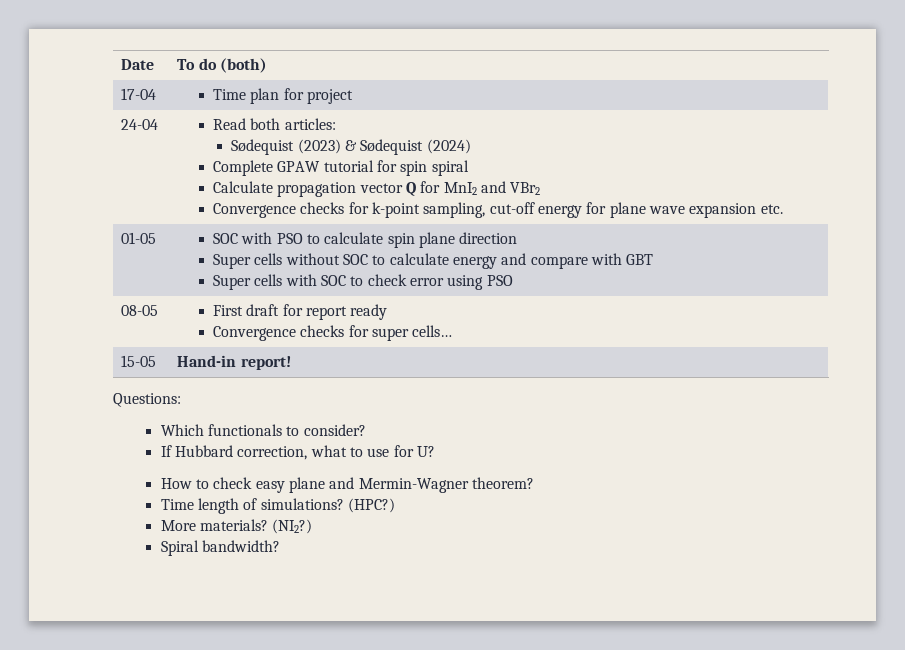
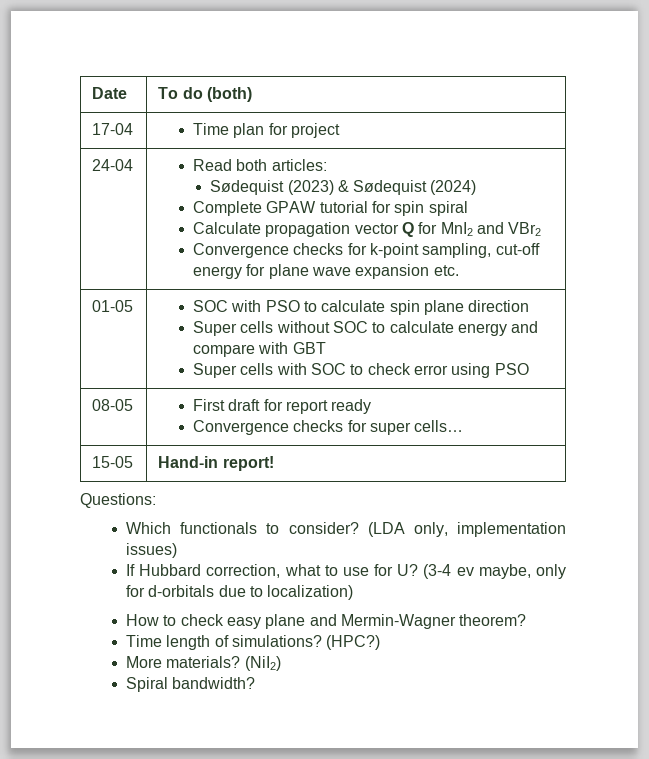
+ (LDA only, implementation issues)
+ (3-4 ev maybe, only for d-orbitals due to localization)
- (NI2?)
+ (NiI2)

